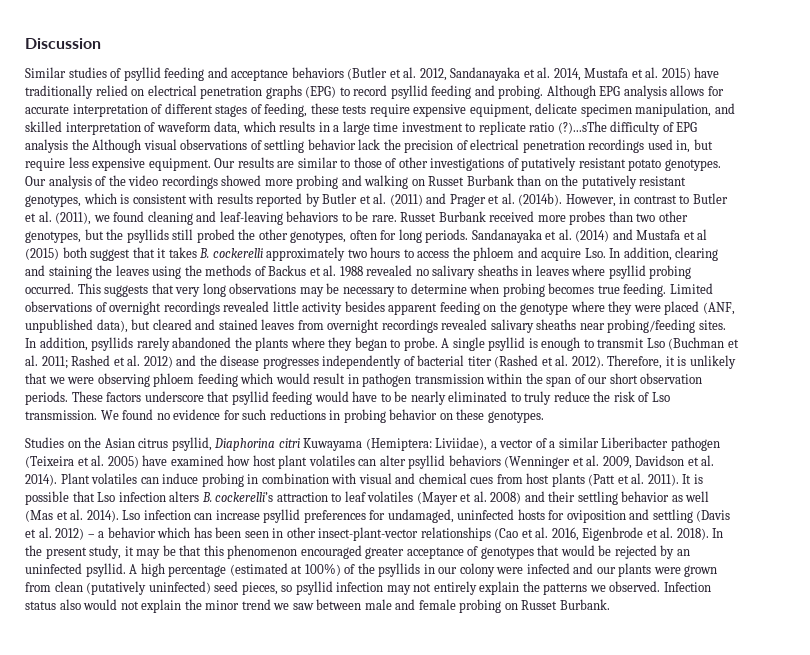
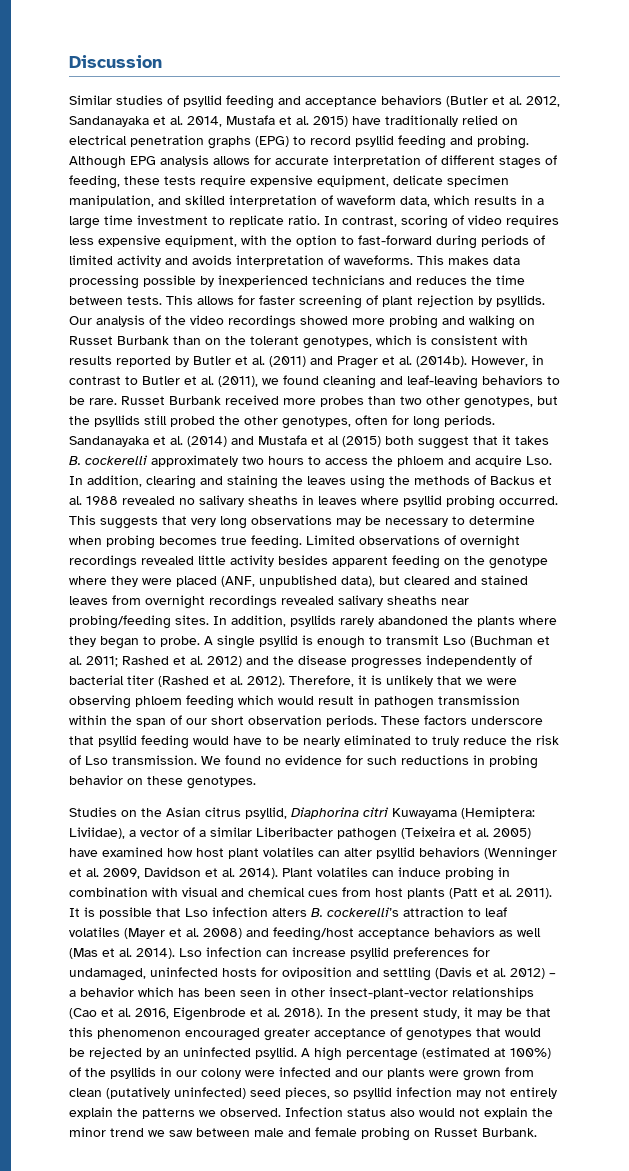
- Although EPG analysis allows for accurate interpretation of different stages of feeding, these tests require expensive equipment, delicate specimen manipulation, and skilled interpretation of waveform data, which results in a large time investment to replicate ratio (?)...sThe difficulty of EPG analysis the Although visual observations of settling behavior lack the precision of electrical penetration recordings used in, but require less expensive equipment. Our results are similar to those of other investigations of putatively resistant potato genotypes.
+ Although EPG analysis allows for accurate interpretation of different stages of feeding, these tests require expensive equipment, delicate specimen manipulation, and skilled interpretation of waveform data, which results in a large time investment to replicate ratio. In contrast, scoring of video requires less expensive equipment, with the option to fast-forward during periods of limited activity and avoids interpretation of waveforms. This makes data processing possible by inexperienced technicians and reduces the time between tests. This allows for faster screening of plant rejection by psyllids.
- Our analysis of the video recordings showed more probing and walking on Russet Burbank than on the putatively resistant genotypes, which is consistent with results reported by Butler et al. (2011) and Prager et al. (2014b).
+ Our analysis of the video recordings showed more probing and walking on Russet Burbank than on the tolerant genotypes, which is consistent with results reported by Butler et al. (2011) and Prager et al. (2014b).
- It is possible that Lso infection alters B. cockerelli’s attraction to leaf volatiles (Mayer et al. 2008) and their settling behavior as well (Mas et al. 2014).
+ It is possible that Lso infection alters B. cockerelli’s attraction to leaf volatiles (Mayer et al. 2008) and feeding/host acceptance behaviors as well (Mas et al. 2014).

